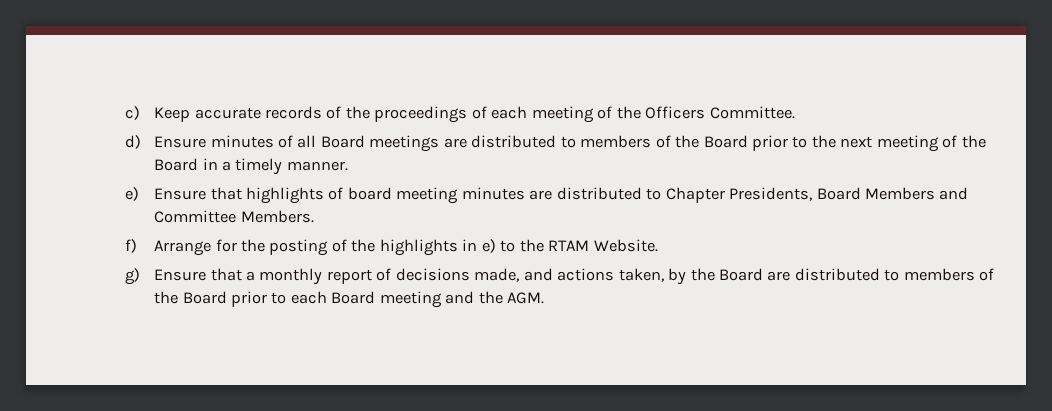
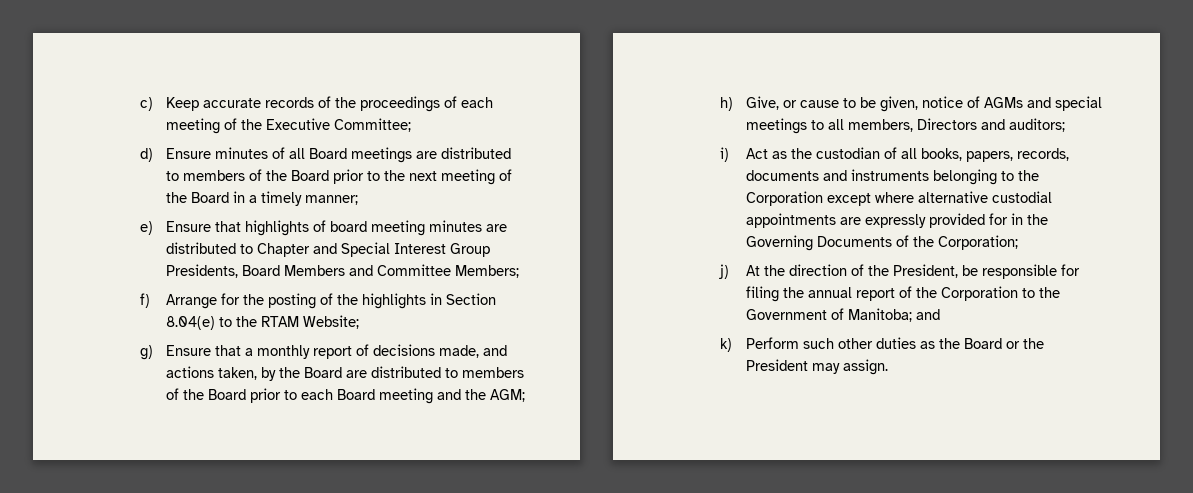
- c) Keep accurate records of the proceedings of each meeting of the Officers Committee.
+ c) Keep accurate records of the proceedings of each meeting of the Executive Committee;
- d) Ensure minutes of all Board meetings are distributed to members of the Board prior to the next meeting of the Board in a timely manner.
+ d) Ensure minutes of all Board meetings are distributed to members of the Board prior to the next meeting of the Board in a timely manner;
- e) Ensure that highlights of board meeting minutes are distributed to Chapter Presidents, Board Members and Committee Members.
+ e) Ensure that highlights of board meeting minutes are distributed to Chapter and Special Interest Group Presidents, Board Members and Committee Members;
- f) Arrange for the posting of the highlights in e) to the RTAM Website.
+ f) Arrange for the posting of the highlights in Section 8.04(e) to the RTAM Website;
- g) Ensure that a monthly report of decisions made, and actions taken, by the Board are distributed to members of the Board prior to each Board meeting and the AGM.
+ g) Ensure that a monthly report of decisions made, and actions taken, by the Board are distributed to members of the Board prior to each Board meeting and the AGM;
+ h) Give, or cause to be given, notice of AGMs and special meetings to all members, Directors and auditors;
+ i) Act as the custodian of all books, papers, records, documents and instruments belonging to the Corporation except where alternative custodial appointments are expressly provided for in the Governing Documents of the Corporation;
+ j) At the direction of the President, be responsible for filing the annual report of the Corporation to the Government of Manitoba; and
+ k) Perform such other duties as the Board or the President may assign.

